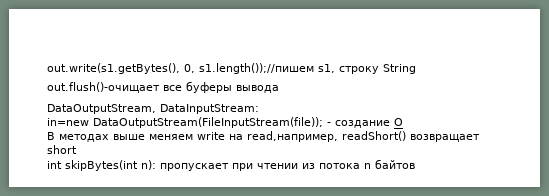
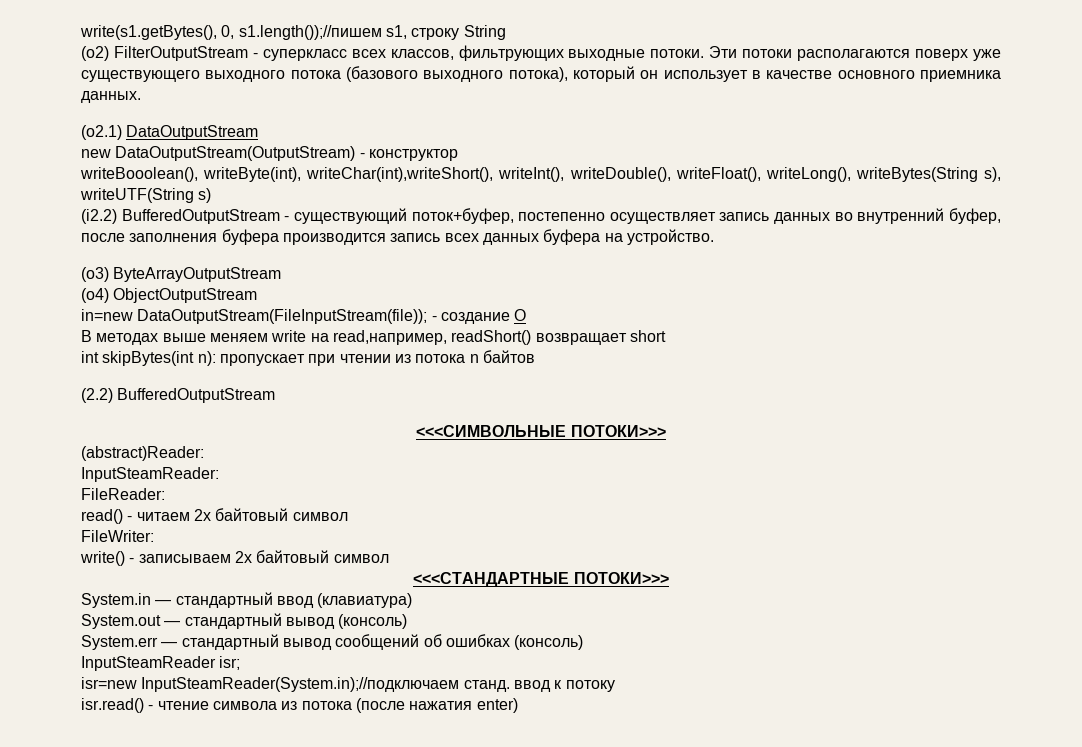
- out.write(s1.getBytes(), 0, s1.length());//пишем s1, строку String
+ write(s1.getBytes(), 0, s1.length());//пишем s1, строку String
- out.flush()-очищает все буферы вывода
- DataOutputStream, DataInputStream:
+ (o2) FilterOutputStream - суперкласс всех классов, фильтрующих выходные потоки. Эти потоки располагаются поверх уже существующего выходного потока (базового выходного потока), который он использует в качестве основного приемника данных.
+ (o2.1) DataOutputStream
+ new DataOutputStream(OutputStream) - конструктор
+ writeBooolean(), writeByte(int), writeChar(int),writeShort(), writeInt(), writeDouble(), writeFloat(), writeLong(), writeBytes(String s), writeUTF(String s)
+ (i2.2) BufferedOutputStream - существующий поток+буфер, постепенно осуществляет запись данных во внутренний буфер, после заполнения буфера производится запись всех данных буфера на устройство.
+ (o3) ByteArrayOutputStream
+ (o4) ObjectOutputStream
+ (2.2) BufferedOutputStream
+ <<<СИМВОЛЬНЫЕ ПОТОКИ>>>
+ (abstract)Reader:
+ InputSteamReader:
+ FileReader:
+ read() - читаем 2х байтовый символ
+ FileWriter:
+ write() - записываем 2х байтовый символ
+ <<<СТАНДАРТНЫЕ ПОТОКИ>>>
+ System.in — стандартный ввод (клавиатура)
+ System.out — стандартный вывод (консоль)
+ System.err — стандартный вывод сообщений об ошибках (консоль)
+ InputSteamReader isr;
+ isr=new InputSteamReader(System.in);//подключаем станд. ввод к потоку
+ isr.read() - чтение символа из потока (после нажатия enter)

